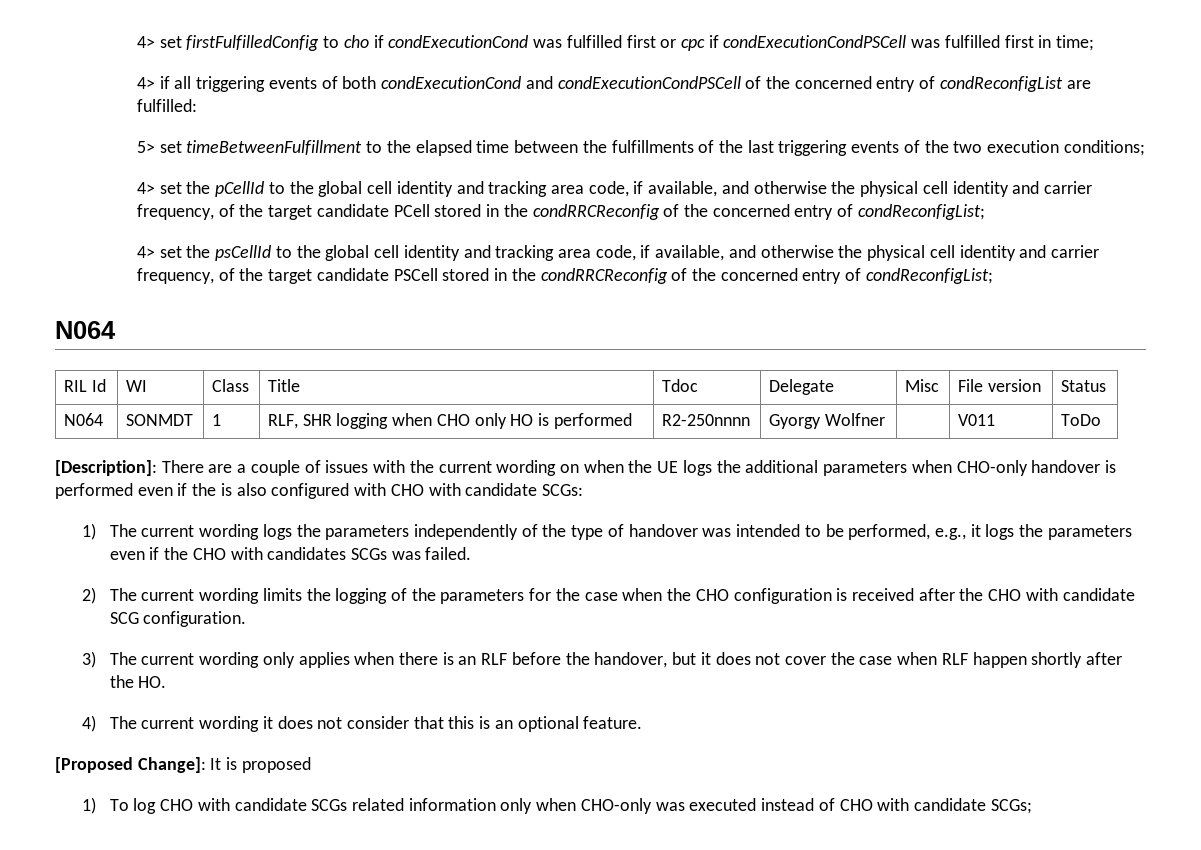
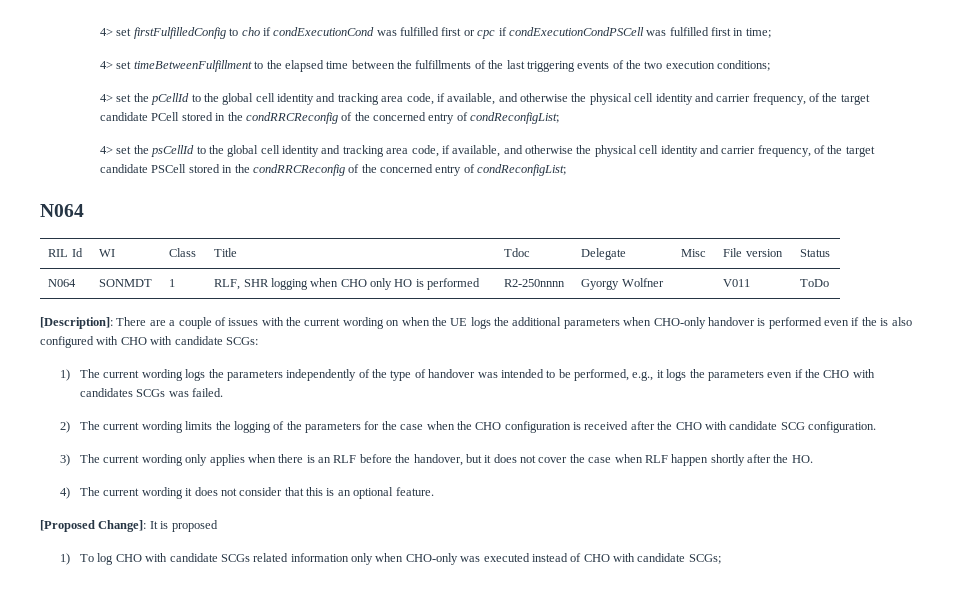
- 4> if all triggering events of both condExecutionCond and condExecutionCondPSCell of the concerned entry of condReconfigList are fulfilled:
- 5> set timeBetweenFulfillment to the elapsed time between the fulfillments of the last triggering events of the two execution conditions;
+ 4> set timeBetweenFulfillment to the elapsed time between the fulfillments of the last triggering events of the two execution conditions;

